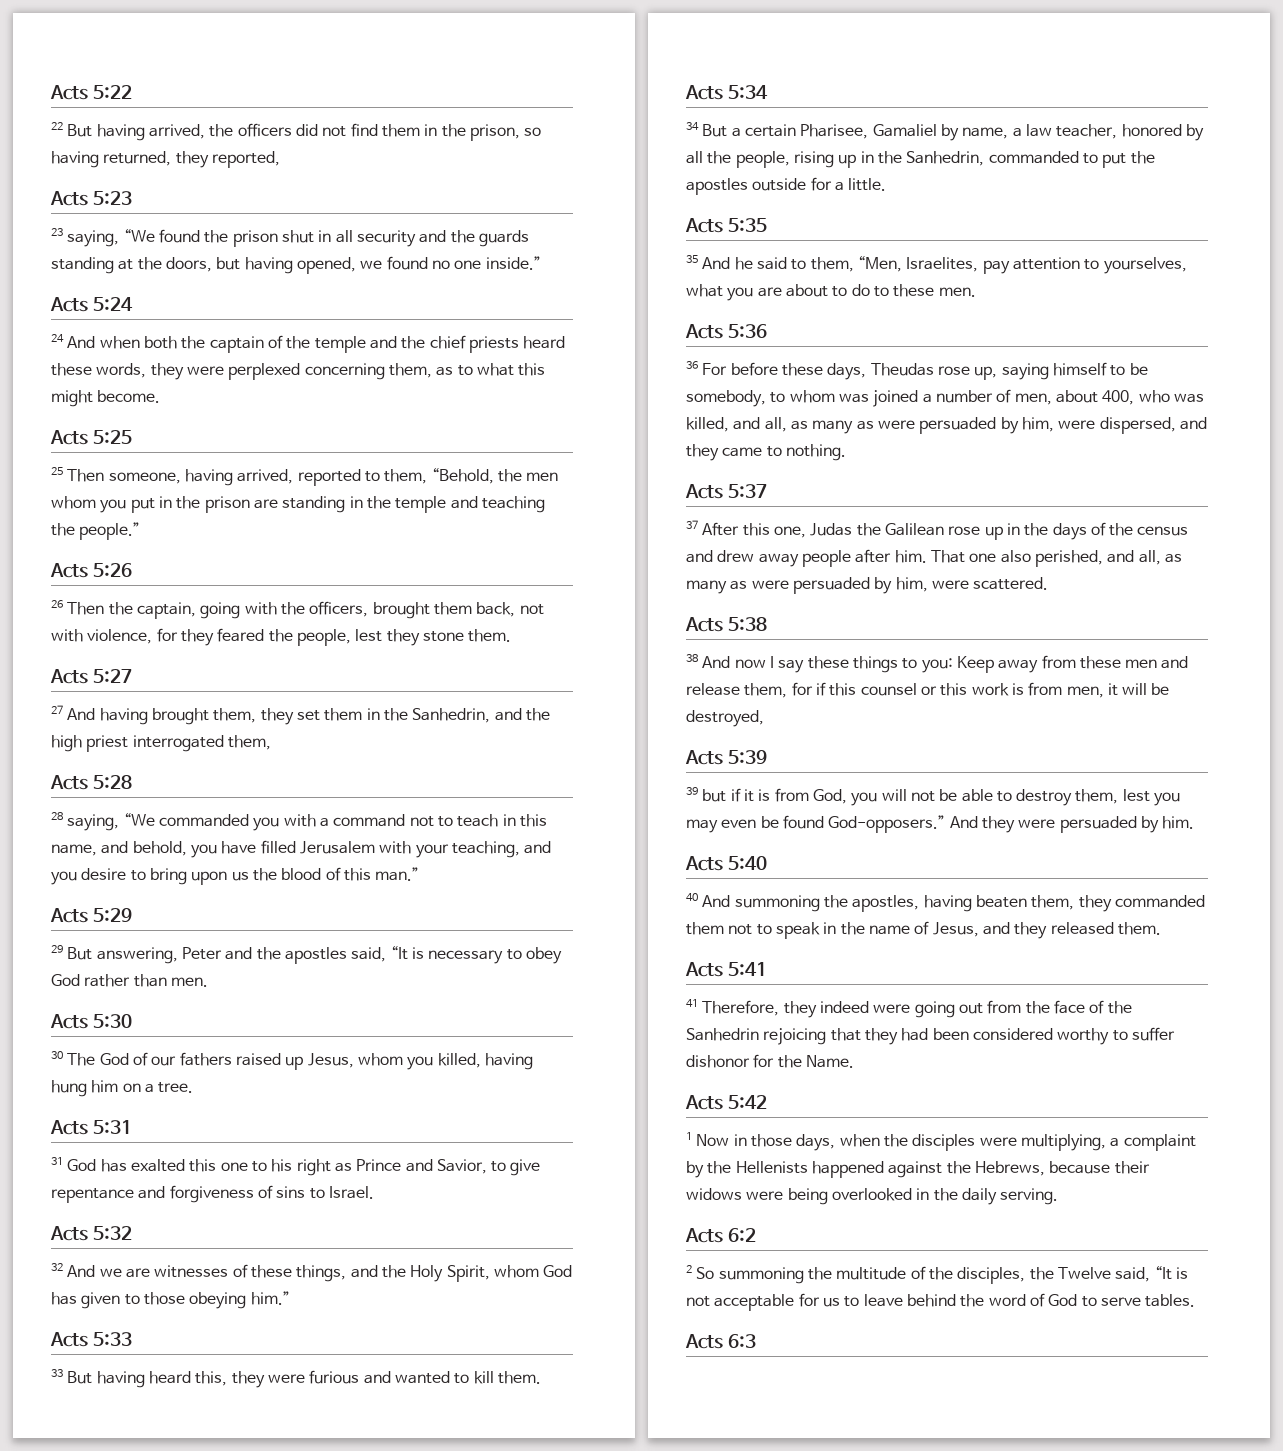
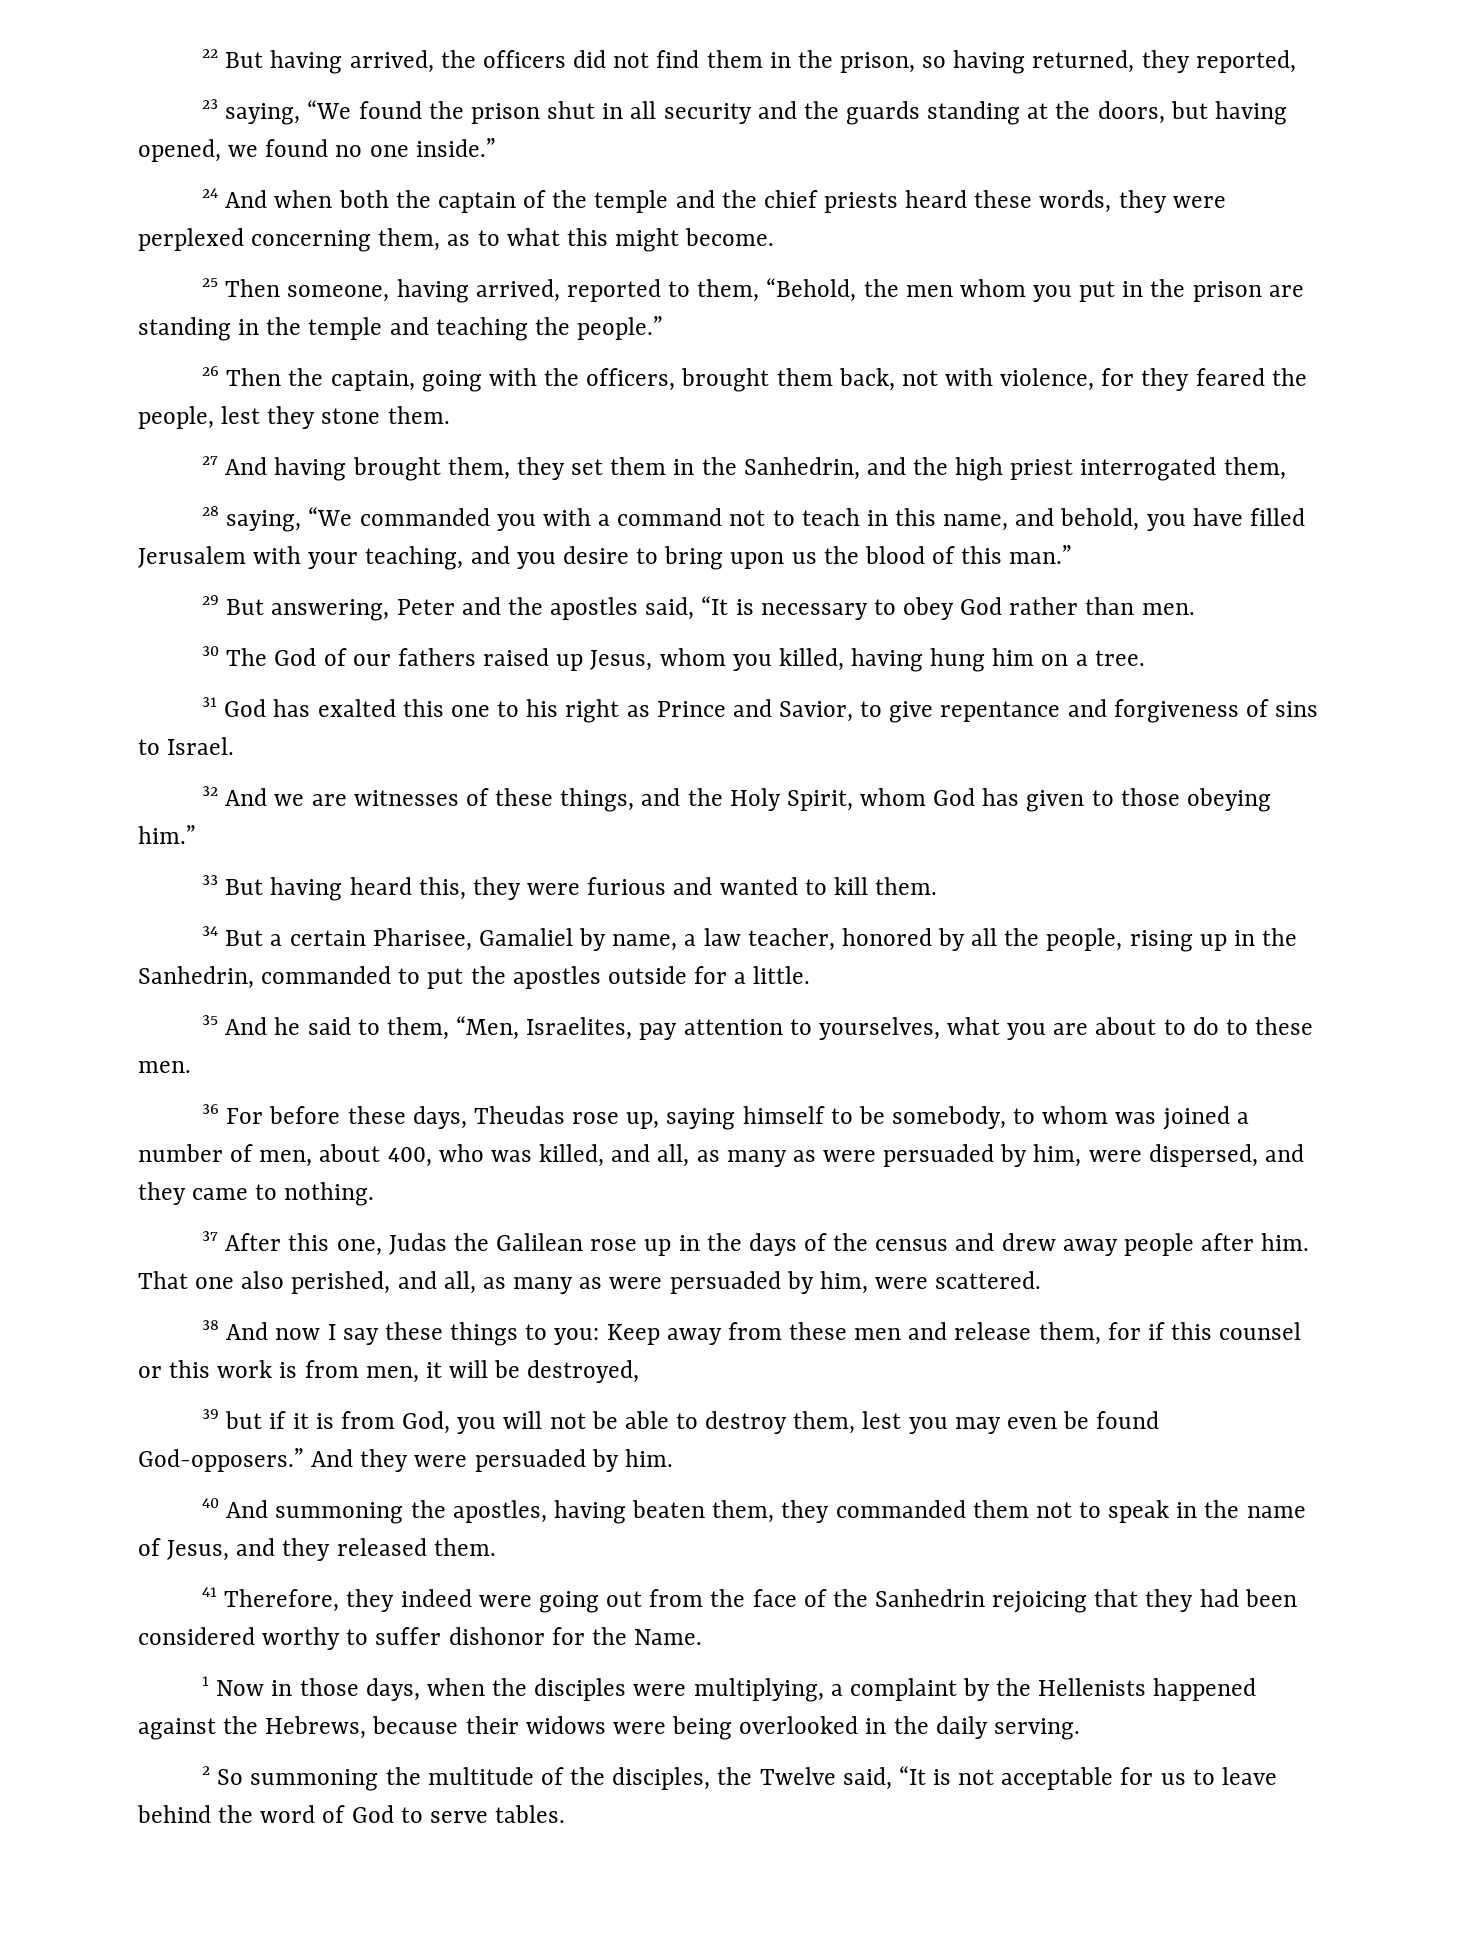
- Acts 5:22
- Acts 5:23
- Acts 5:24
- Acts 5:25
- Acts 5:26
- Acts 5:27
- Acts 5:28
- Acts 5:29
- Acts 5:30
- Acts 5:31
- Acts 5:32
- Acts 5:33
- Acts 5:34
- Acts 5:35
- Acts 5:36
- Acts 5:37
- Acts 5:38
- Acts 5:39
- Acts 5:40
- Acts 5:41
- Acts 5:42
- Acts 6:2
- Acts 6:3

